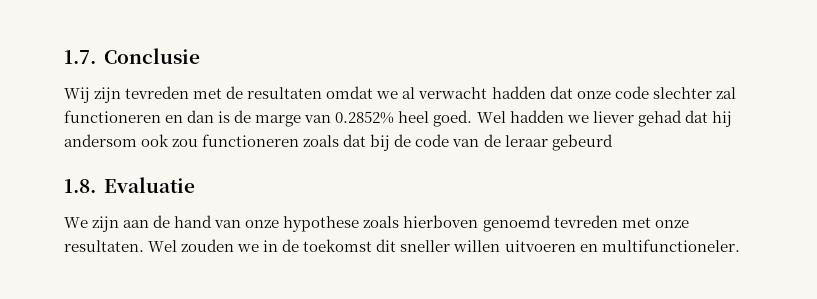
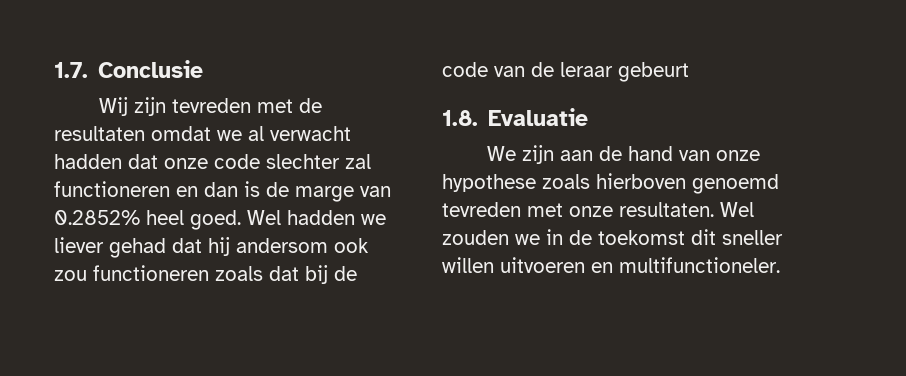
- Wel hadden we liever gehad dat hij andersom ook zou functioneren zoals dat bij de code van de leraar gebeurd
+ Wel hadden we liever gehad dat hij andersom ook zou functioneren zoals dat bij de code van de leraar gebeurt

